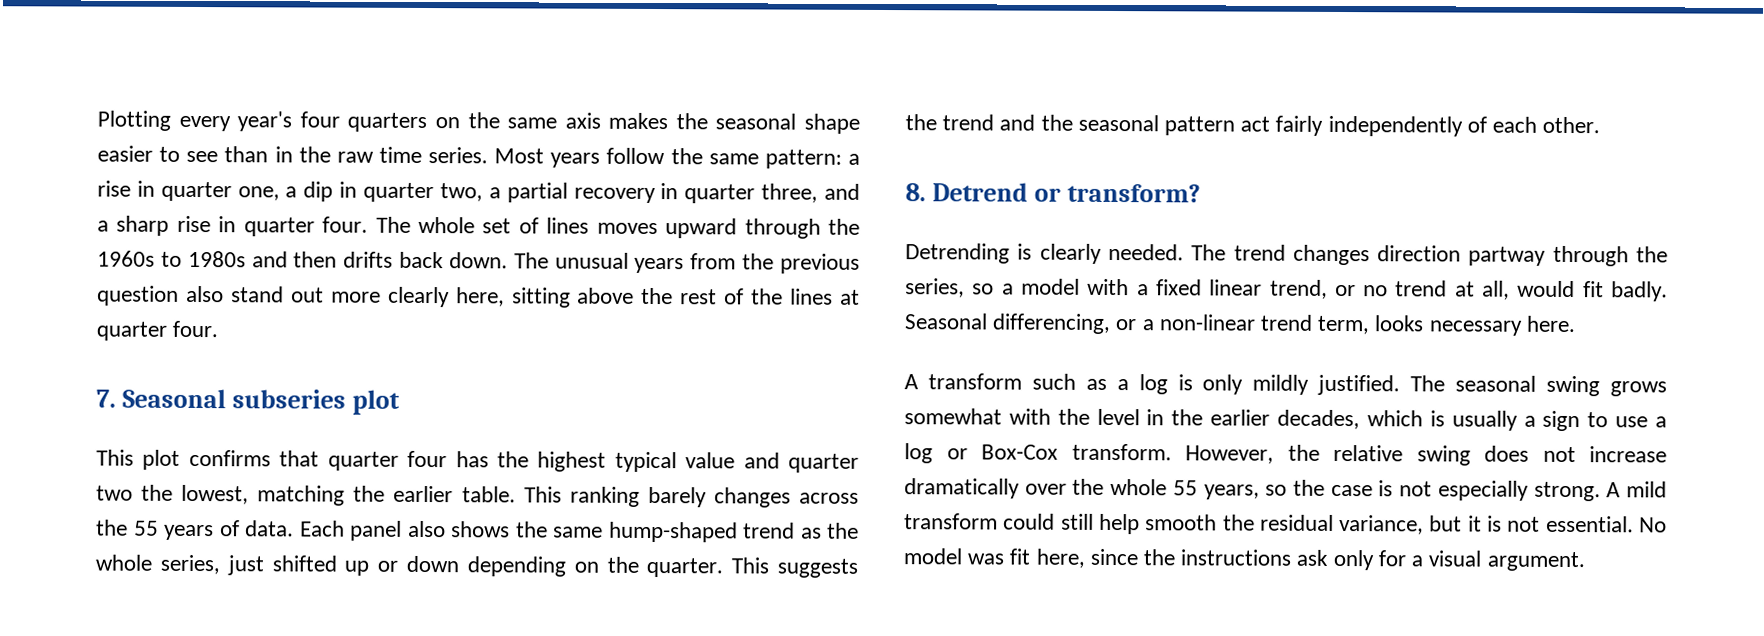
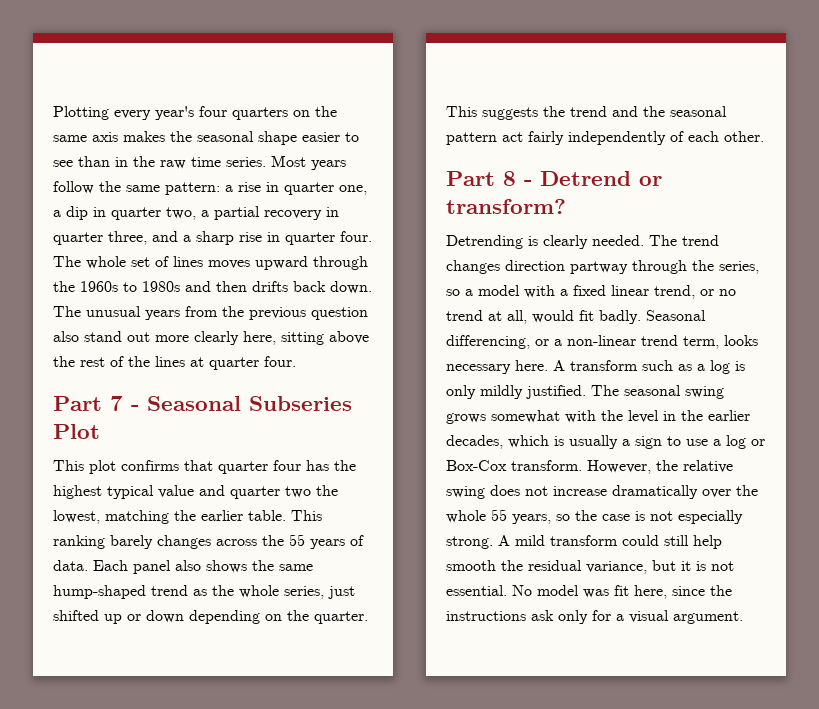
- 7. Seasonal subseries plot
+ Part 7 - Seasonal Subseries Plot
- 8. Detrend or transform?
+ Part 8 - Detrend or transform?
- Seasonal differencing, or a non-linear trend term, looks necessary here.
- A transform such as a log is only mildly justified.
+ Seasonal differencing, or a non-linear trend term, looks necessary here. A transform such as a log is only mildly justified.

